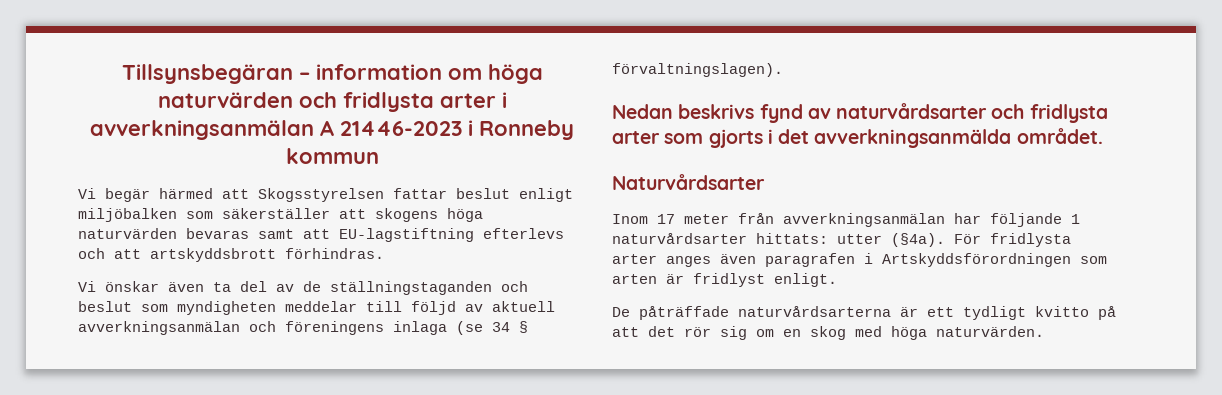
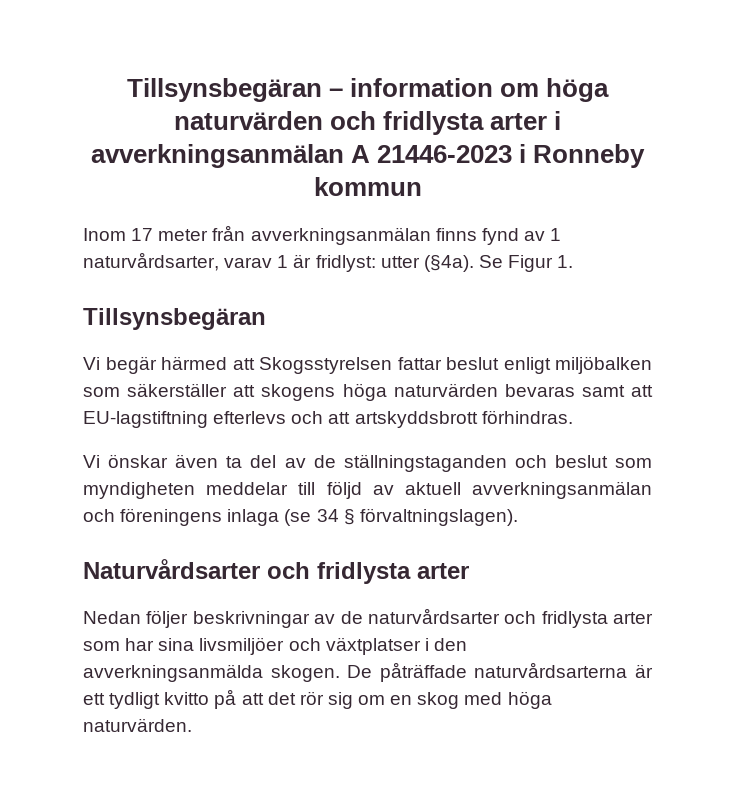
+ Inom 17 meter från avverkningsanmälan finns fynd av 1 naturvårdsarter, varav 1 är fridlyst: utter (§4a). Se Figur 1.
+ Tillsynsbegäran
- Nedan beskrivs fynd av naturvårdsarter och fridlysta arter som gjorts i det avverkningsanmälda området.
- Naturvårdsarter
- Inom 17 meter från avverkningsanmälan har följande 1 naturvårdsarter hittats: utter (§4a). För fridlysta arter anges även paragrafen i Artskyddsförordningen som arten är fridlyst enligt.
- De påträffade naturvårdsarterna är ett tydligt kvitto på att det rör sig om en skog med höga naturvärden.
+ Naturvårdsarter och fridlysta arter
+ Nedan följer beskrivningar av de naturvårdsarter och fridlysta arter som har sina livsmiljöer och växtplatser i den avverkningsanmälda skogen. De påträffade naturvårdsarterna är ett tydligt kvitto på att det rör sig om en skog med höga naturvärden.

